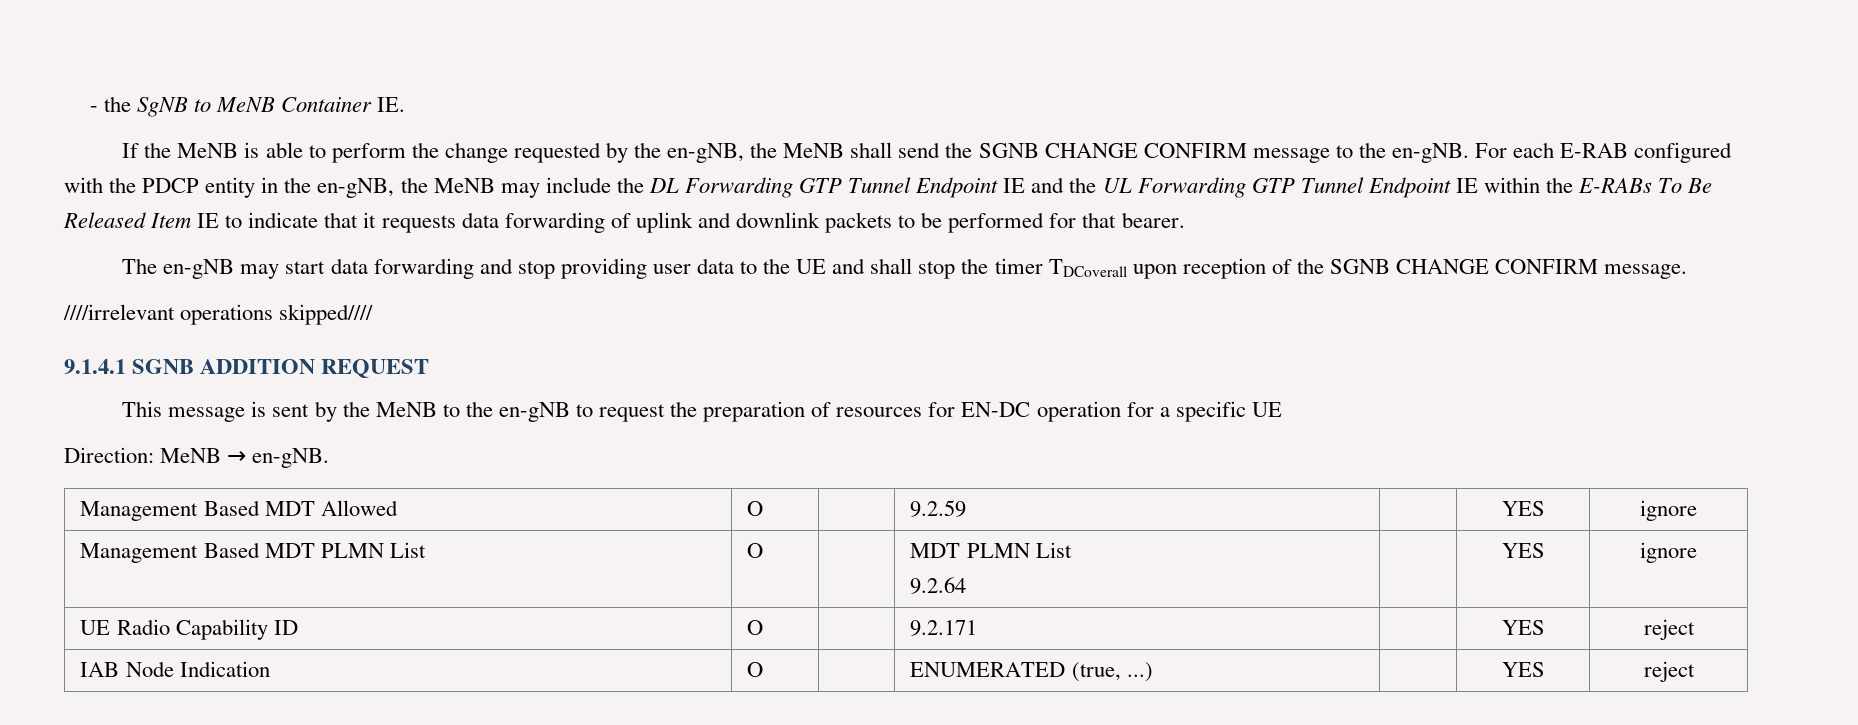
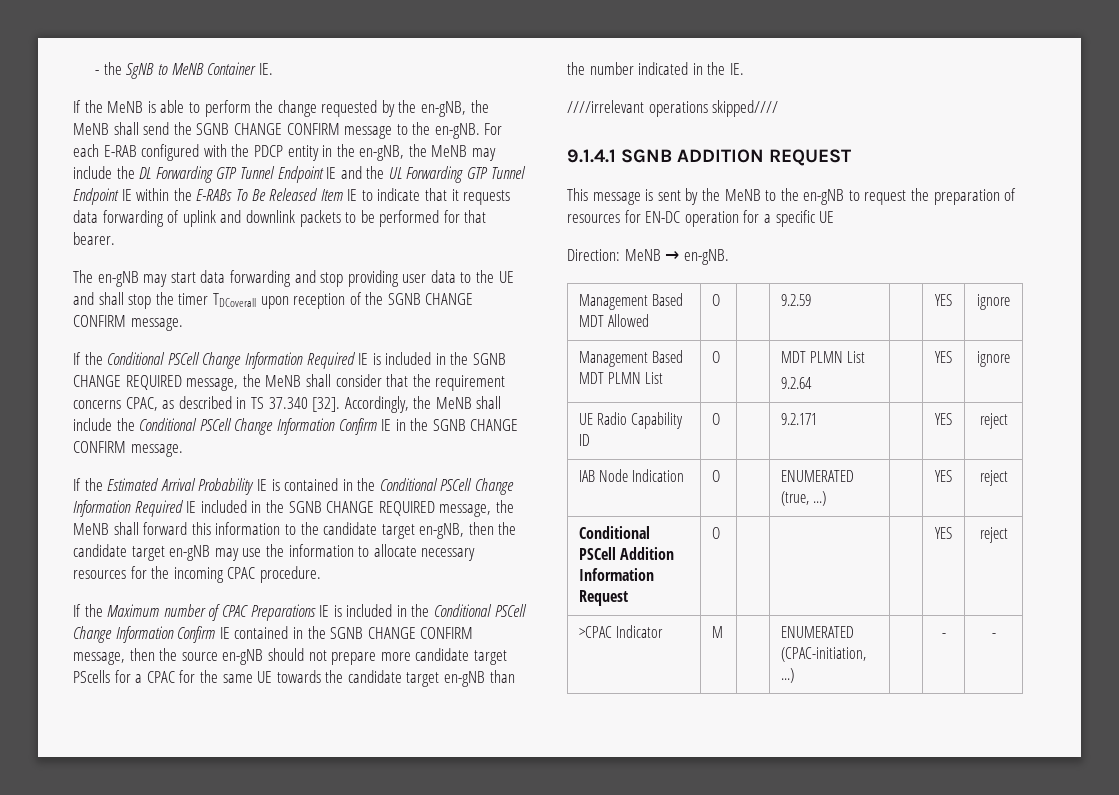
+ If the Conditional PSCell Change Information Required IE is included in the SGNB CHANGE REQUIRED message, the MeNB shall consider that the requirement concerns CPAC, as described in TS 37.340 [32]. Accordingly, the MeNB shall include the Conditional PSCell Change Information Confirm IE in the SGNB CHANGE CONFIRM message.
+ If the Estimated Arrival Probability IE is contained in the Conditional PSCell Change Information Required IE included in the SGNB CHANGE REQUIRED message, the MeNB shall forward this information to the candidate target en-gNB, then the candidate target en-gNB may use the information to allocate necessary resources for the incoming CPAC procedure.
+ If the Maximum number of CPAC Preparations IE is included in the Conditional PSCell Change Information Confirm IE contained in the SGNB CHANGE CONFIRM message, then the source en-gNB should not prepare more candidate target PScells for a CPAC for the same UE towards the candidate target en-gNB than the number indicated in the IE.
+ Conditional PSCell Addition Information Request | O | | | | YES | reject
+ >CPAC Indicator | M | | ENUMERATED (CPAC-initiation, ...) | | - | -

